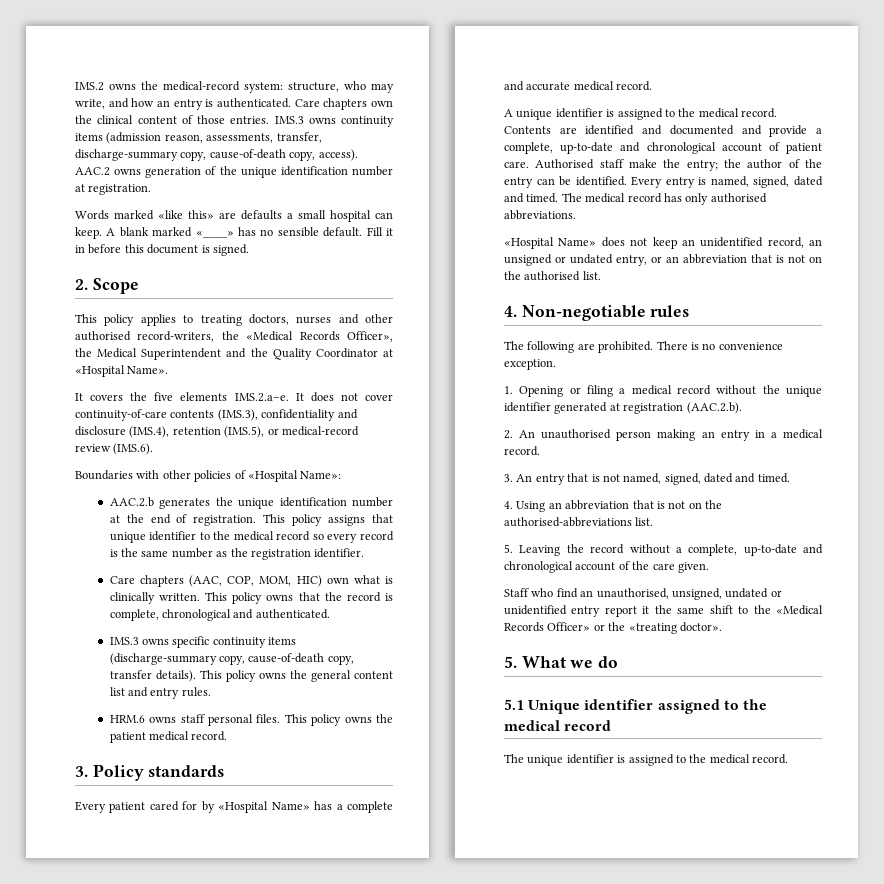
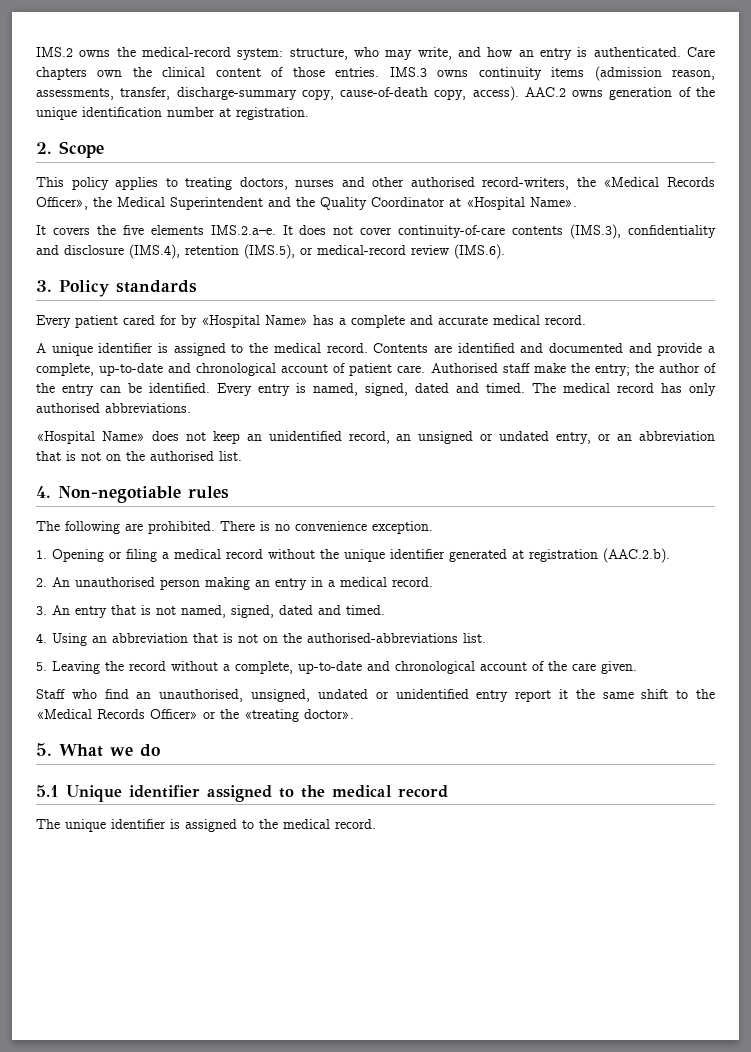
- Words marked «like this» are defaults a small hospital can keep. A blank marked «____» has no sensible default. Fill it in before this document is signed.
- Boundaries with other policies of «Hospital Name»:
- AAC.2.b generates the unique identification number at the end of registration. This policy assigns that unique identifier to the medical record so every record is the same number as the registration identifier.
- Care chapters (AAC, COP, MOM, HIC) own what is clinically written. This policy owns that the record is complete, chronological and authenticated.
- IMS.3 owns specific continuity items (discharge-summary copy, cause-of-death copy, transfer details). This policy owns the general content list and entry rules.
- HRM.6 owns staff personal files. This policy owns the patient medical record.

